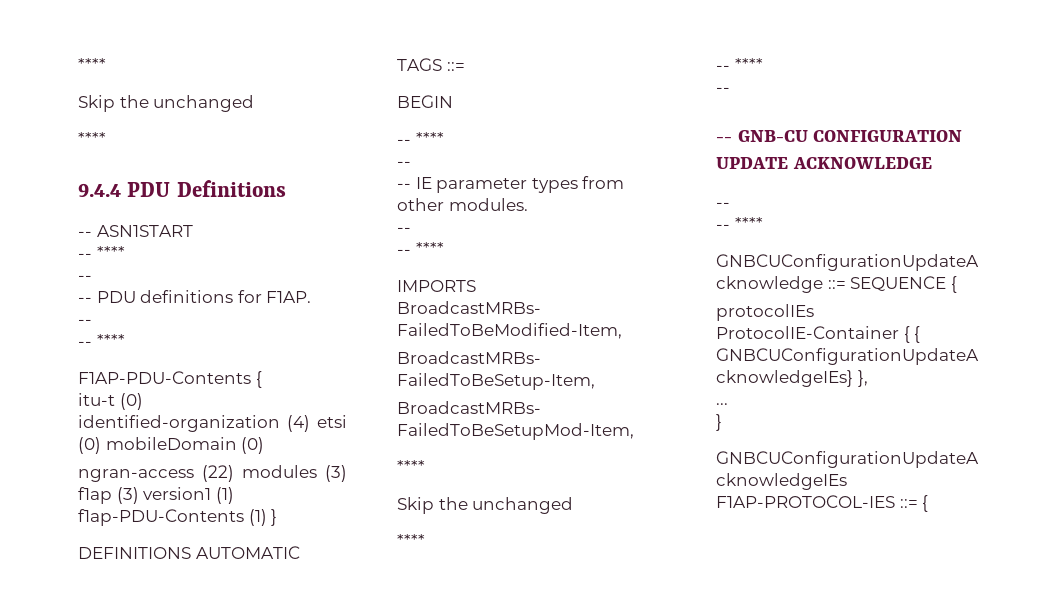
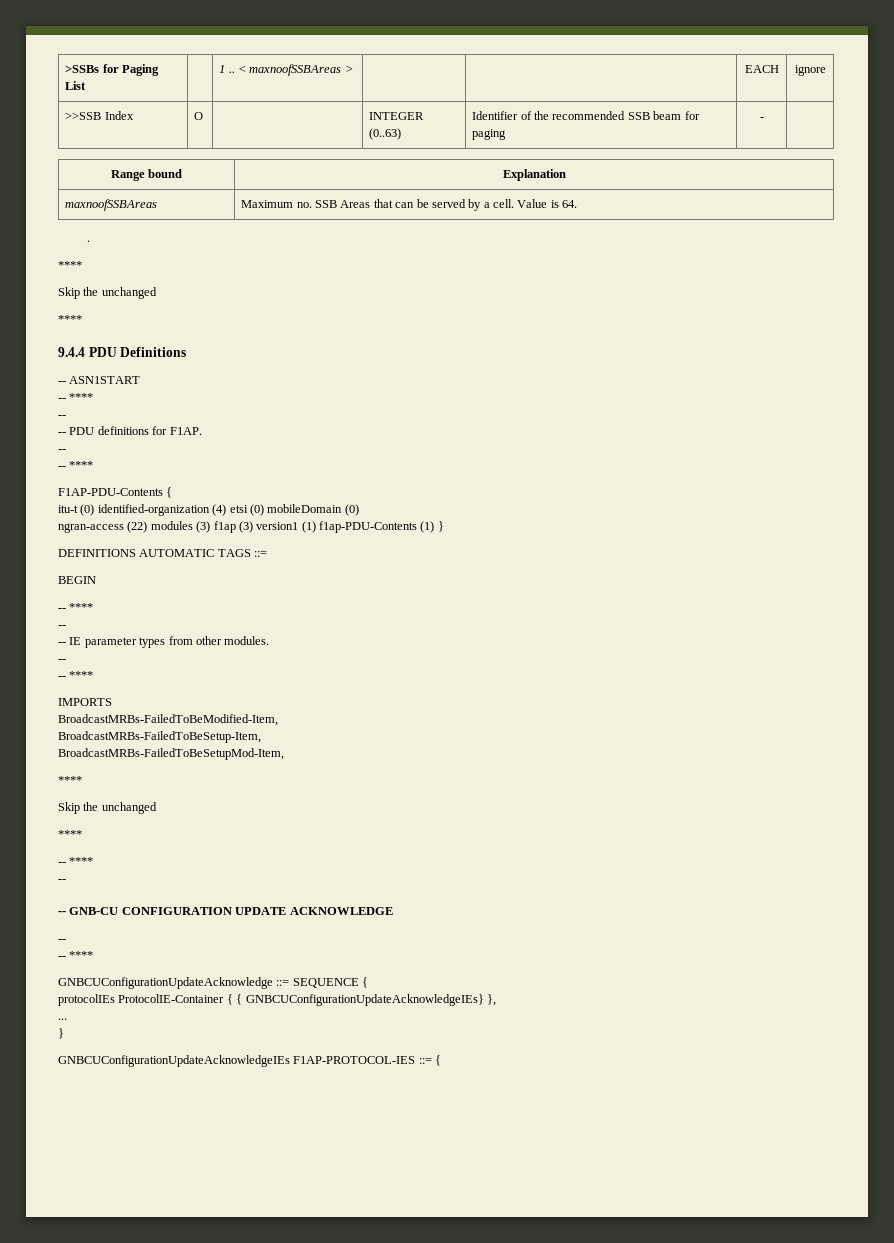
+ >SSBs for Paging List | | 1 .. < maxnoofSSBAreas > | | | EACH | ignore
+ >>SSB Index | O | | INTEGER (0..63) | Identifier of the recommended SSB beam for paging | - |
+ Range bound | Explanation
+ maxnoofSSBAreas | Maximum no. SSB Areas that can be served by a cell. Value is 64.
+ .

